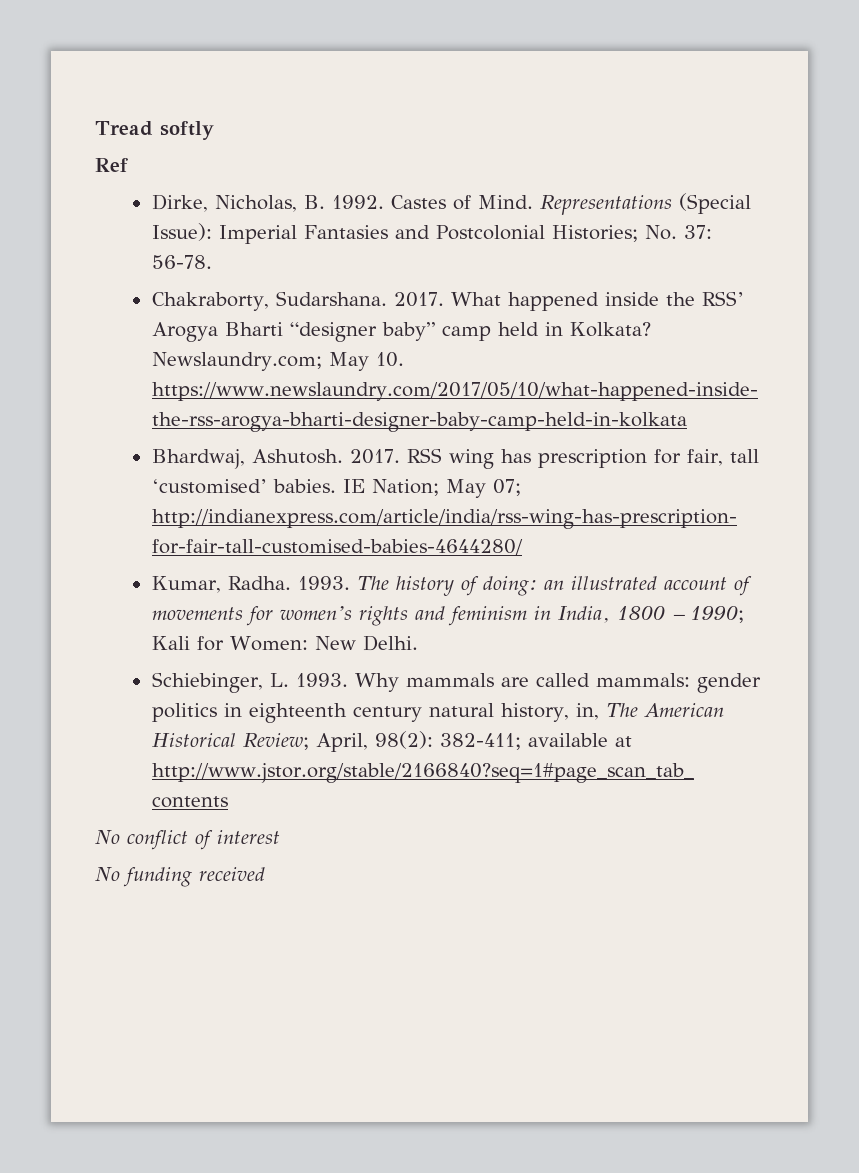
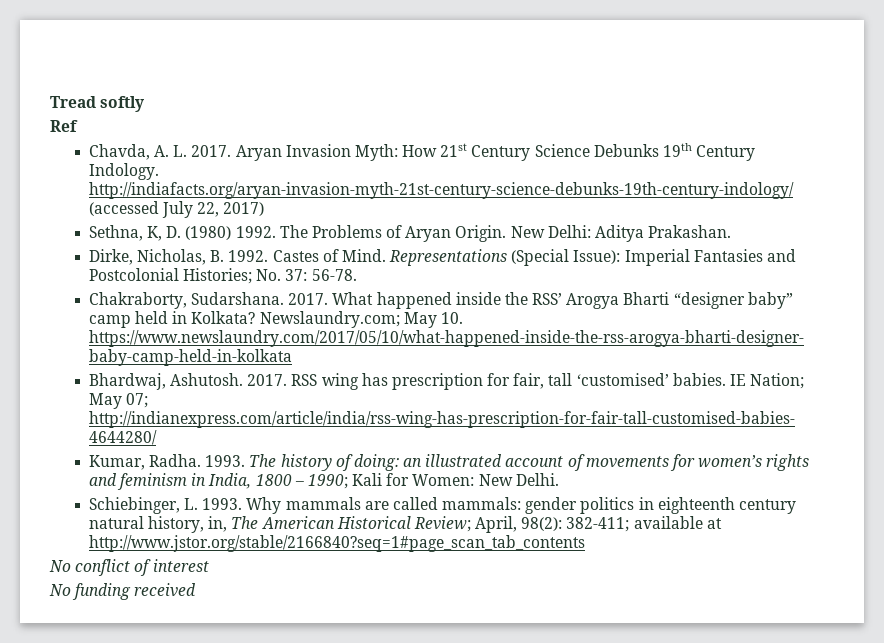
+ Chavda, A. L. 2017. Aryan Invasion Myth: How 21st Century Science Debunks 19th Century Indology. http://indiafacts.org/aryan-invasion-myth-21st-century-science-debunks-19th-century-indology/ (accessed July 22, 2017)
+ Sethna, K, D. (1980) 1992. The Problems of Aryan Origin. New Delhi: Aditya Prakashan.

